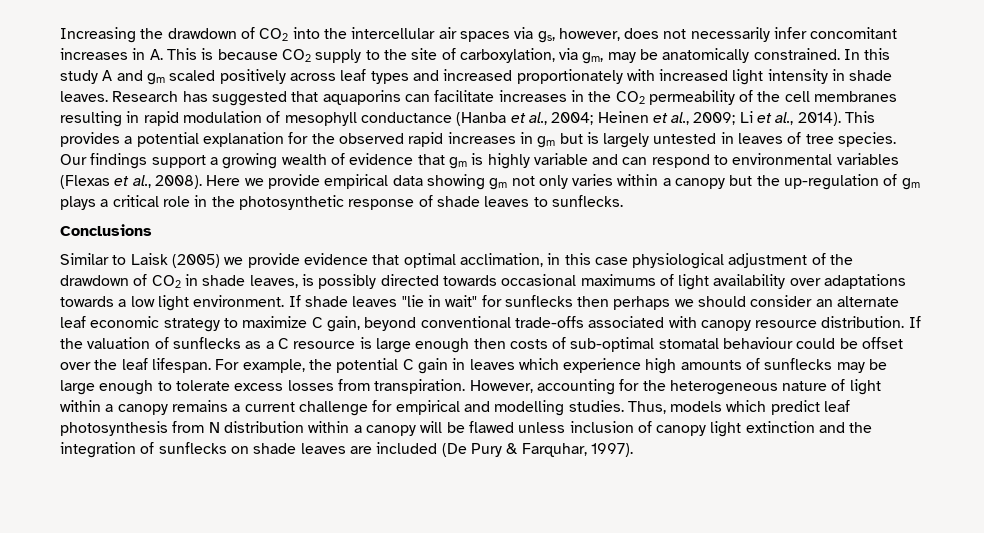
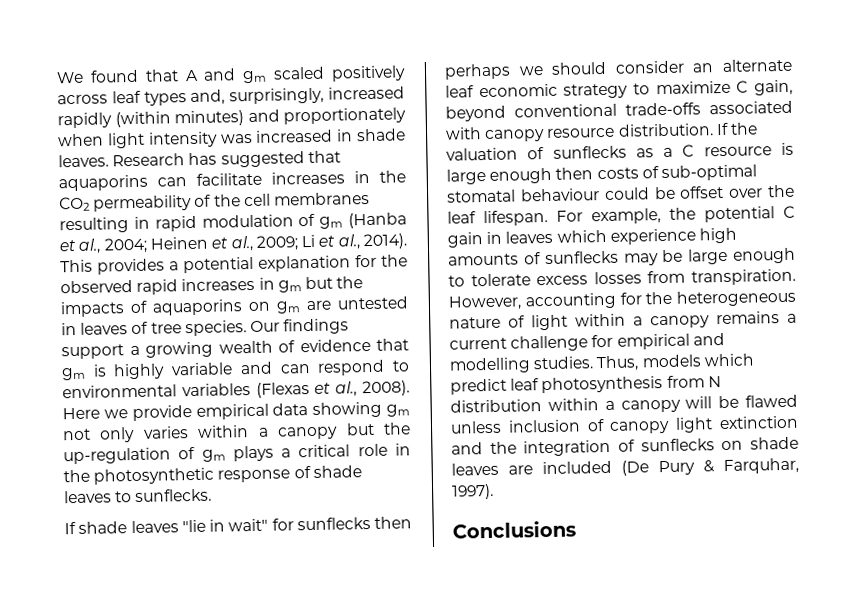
- Increasing the drawdown of CO2 into the intercellular air spaces via gs, however, does not necessarily infer concomitant increases in A. This is because CO2 supply to the site of carboxylation, via gm, may be anatomically constrained. In this study A and gm scaled positively across leaf types and increased proportionately with increased light intensity in shade leaves.
+ We found that A and gm scaled positively across leaf types and, surprisingly, increased rapidly (within minutes) and proportionately when light intensity was increased in shade leaves.
- Research has suggested that aquaporins can facilitate increases in the CO2 permeability of the cell membranes resulting in rapid modulation of mesophyll conductance (Hanba et al., 2004; Heinen et al., 2009; Li et al., 2014).
+ Research has suggested that aquaporins can facilitate increases in the CO2 permeability of the cell membranes resulting in rapid modulation of gm (Hanba et al., 2004; Heinen et al., 2009; Li et al., 2014).
- This provides a potential explanation for the observed rapid increases in gm but is largely untested in leaves of tree species.
+ This provides a potential explanation for the observed rapid increases in gm but the impacts of aquaporins on gm are untested in leaves of tree species.
- Conclusions
- Similar to Laisk (2005) we provide evidence that optimal acclimation, in this case physiological adjustment of the drawdown of CO2 in shade leaves, is possibly directed towards occasional maximums of light availability over adaptations towards a low light environment.
+ Conclusions

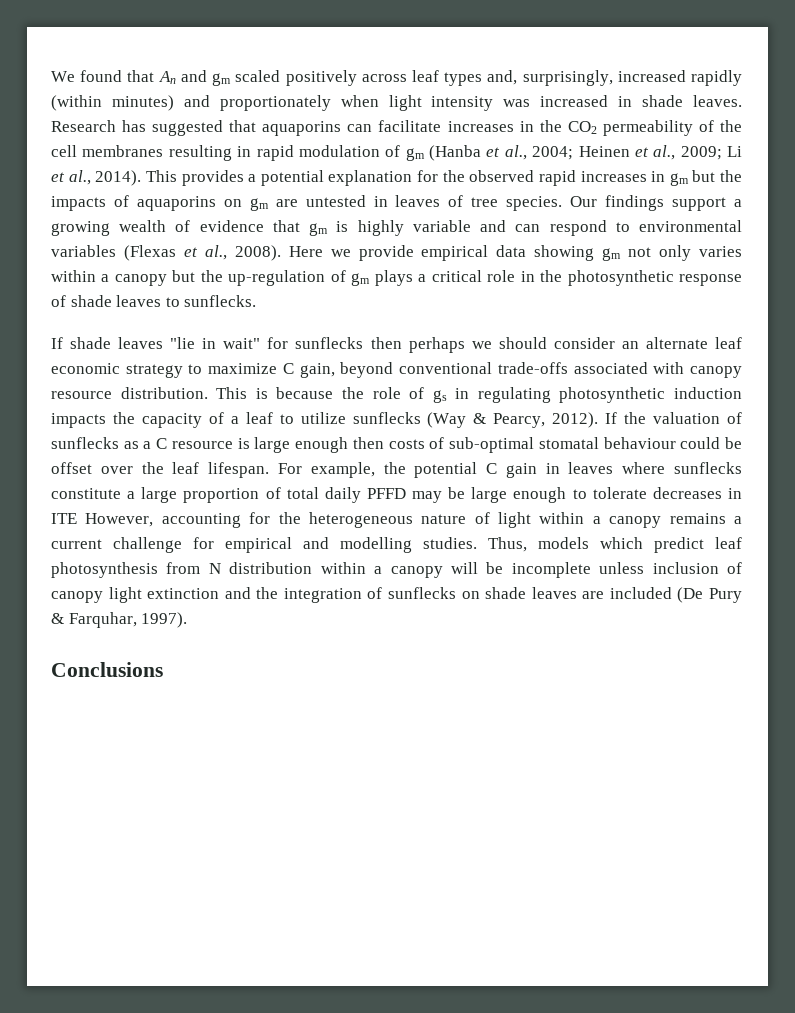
- We found that A and gm scaled positively across leaf types and, surprisingly, increased rapidly (within minutes) and proportionately when light intensity was increased in shade leaves.
+ We found that An and gm scaled positively across leaf types and, surprisingly, increased rapidly (within minutes) and proportionately when light intensity was increased in shade leaves.
+ This is because the role of gs in regulating photosynthetic induction impacts the capacity of a leaf to utilize sunflecks (Way & Pearcy, 2012).
- For example, the potential C gain in leaves which experience high amounts of sunflecks may be large enough to tolerate excess losses from transpiration. However, accounting for the heterogeneous nature of light within a canopy remains a current challenge for empirical and modelling studies.
+ For example, the potential C gain in leaves where sunflecks constitute a large proportion of total daily PFFD may be large enough to tolerate decreases in ITE However, accounting for the heterogeneous nature of light within a canopy remains a current challenge for empirical and modelling studies.
- Thus, models which predict leaf photosynthesis from N distribution within a canopy will be flawed unless inclusion of canopy light extinction and the integration of sunflecks on shade leaves are included (De Pury & Farquhar, 1997).
+ Thus, models which predict leaf photosynthesis from N distribution within a canopy will be incomplete unless inclusion of canopy light extinction and the integration of sunflecks on shade leaves are included (De Pury & Farquhar, 1997).

